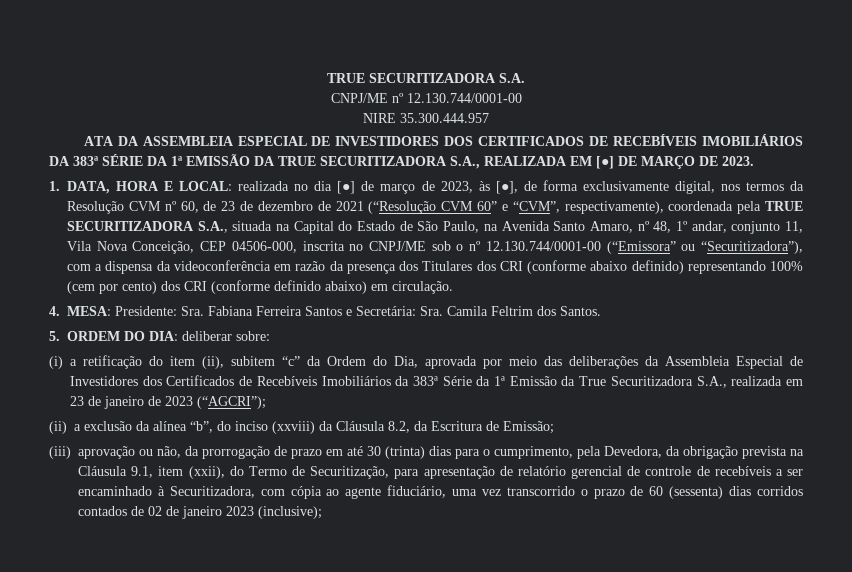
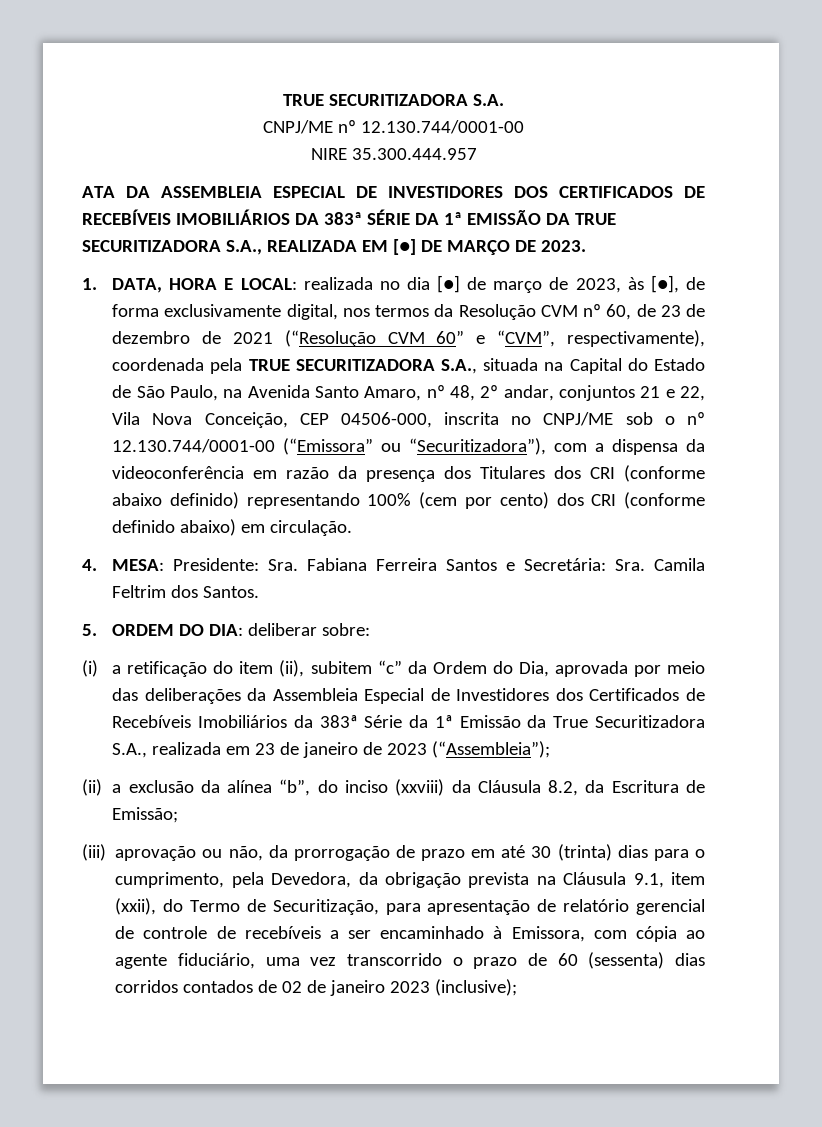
- realizada no dia [●] de março de 2023, às [●], de forma exclusivamente digital, nos termos da Resolução CVM nº 60, de 23 de dezembro de 2021 (“Resolução CVM 60” e “CVM”, respectivamente), coordenada pela TRUE SECURITIZADORA S.A., situada na Capital do Estado de São Paulo, na Avenida Santo Amaro, nº 48, 1º andar, conjunto 11, Vila Nova Conceição, CEP 04506-000, inscrita no CNPJ/ME sob o nº 12.130.744/0001-00 (“Emissora” ou “Securitizadora”), com a dispensa da videoconferência em razão da presença dos Titulares dos CRI (conforme abaixo definido) representando 100% (cem por cento) dos CRI (conforme definido abaixo) em circulação.
+ realizada no dia [●] de março de 2023, às [●], de forma exclusivamente digital, nos termos da Resolução CVM nº 60, de 23 de dezembro de 2021 (“Resolução CVM 60” e “CVM”, respectivamente), coordenada pela TRUE SECURITIZADORA S.A., situada na Capital do Estado de São Paulo, na Avenida Santo Amaro, nº 48, 2º andar, conjuntos 21 e 22, Vila Nova Conceição, CEP 04506-000, inscrita no CNPJ/ME sob o nº 12.130.744/0001-00 (“Emissora” ou “Securitizadora”), com a dispensa da videoconferência em razão da presença dos Titulares dos CRI (conforme abaixo definido) representando 100% (cem por cento) dos CRI (conforme definido abaixo) em circulação.
- (i) a retificação do item (ii), subitem “c” da Ordem do Dia, aprovada por meio das deliberações da Assembleia Especial de Investidores dos Certificados de Recebíveis Imobiliários da 383ª Série da 1ª Emissão da True Securitizadora S.A., realizada em 23 de janeiro de 2023 (“AGCRI”);
+ (i) a retificação do item (ii), subitem “c” da Ordem do Dia, aprovada por meio das deliberações da Assembleia Especial de Investidores dos Certificados de Recebíveis Imobiliários da 383ª Série da 1ª Emissão da True Securitizadora S.A., realizada em 23 de janeiro de 2023 (“Assembleia”);
- (iii) aprovação ou não, da prorrogação de prazo em até 30 (trinta) dias para o cumprimento, pela Devedora, da obrigação prevista na Cláusula 9.1, item (xxii), do Termo de Securitização, para apresentação de relatório gerencial de controle de recebíveis a ser encaminhado à Securitizadora, com cópia ao agente fiduciário, uma vez transcorrido o prazo de 60 (sessenta) dias corridos contados de 02 de janeiro 2023 (inclusive);
+ (iii) aprovação ou não, da prorrogação de prazo em até 30 (trinta) dias para o cumprimento, pela Devedora, da obrigação prevista na Cláusula 9.1, item (xxii), do Termo de Securitização, para apresentação de relatório gerencial de controle de recebíveis a ser encaminhado à Emissora, com cópia ao agente fiduciário, uma vez transcorrido o prazo de 60 (sessenta) dias corridos contados de 02 de janeiro 2023 (inclusive);

